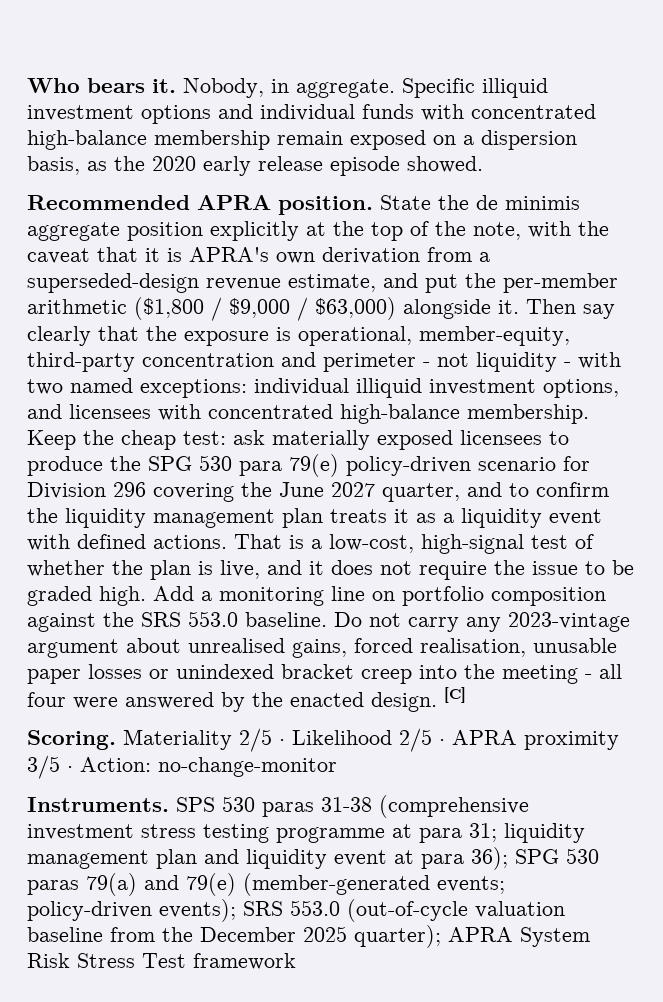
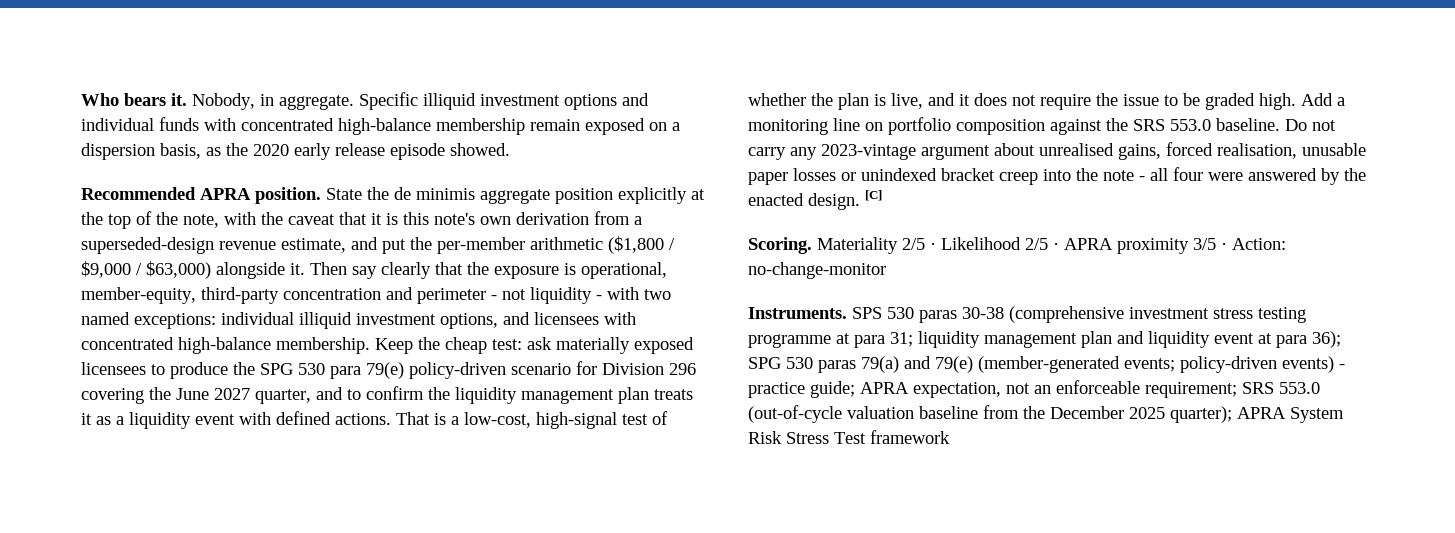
- State the de minimis aggregate position explicitly at the top of the note, with the caveat that it is APRA's own derivation from a superseded-design revenue estimate, and put the per-member arithmetic ($1,800 / $9,000 / $63,000) alongside it.
+ State the de minimis aggregate position explicitly at the top of the note, with the caveat that it is this note's own derivation from a superseded-design revenue estimate, and put the per-member arithmetic ($1,800 / $9,000 / $63,000) alongside it.
- Do not carry any 2023-vintage argument about unrealised gains, forced realisation, unusable paper losses or unindexed bracket creep into the meeting - all four were answered by the enacted design.
+ Do not carry any 2023-vintage argument about unrealised gains, forced realisation, unusable paper losses or unindexed bracket creep into the note - all four were answered by the enacted design.
- SPS 530 paras 31-38 (comprehensive investment stress testing programme at para 31; liquidity management plan and liquidity event at para 36); SPG 530 paras 79(a) and 79(e) (member-generated events; policy-driven events); SRS 553.0 (out-of-cycle valuation baseline from the December 2025 quarter); APRA System Risk Stress Test framework
+ SPS 530 paras 30-38 (comprehensive investment stress testing programme at para 31; liquidity management plan and liquidity event at para 36); SPG 530 paras 79(a) and 79(e) (member-generated events; policy-driven events) - practice guide; APRA expectation, not an enforceable requirement; SRS 553.0 (out-of-cycle valuation baseline from the December 2025 quarter); APRA System Risk Stress Test framework

